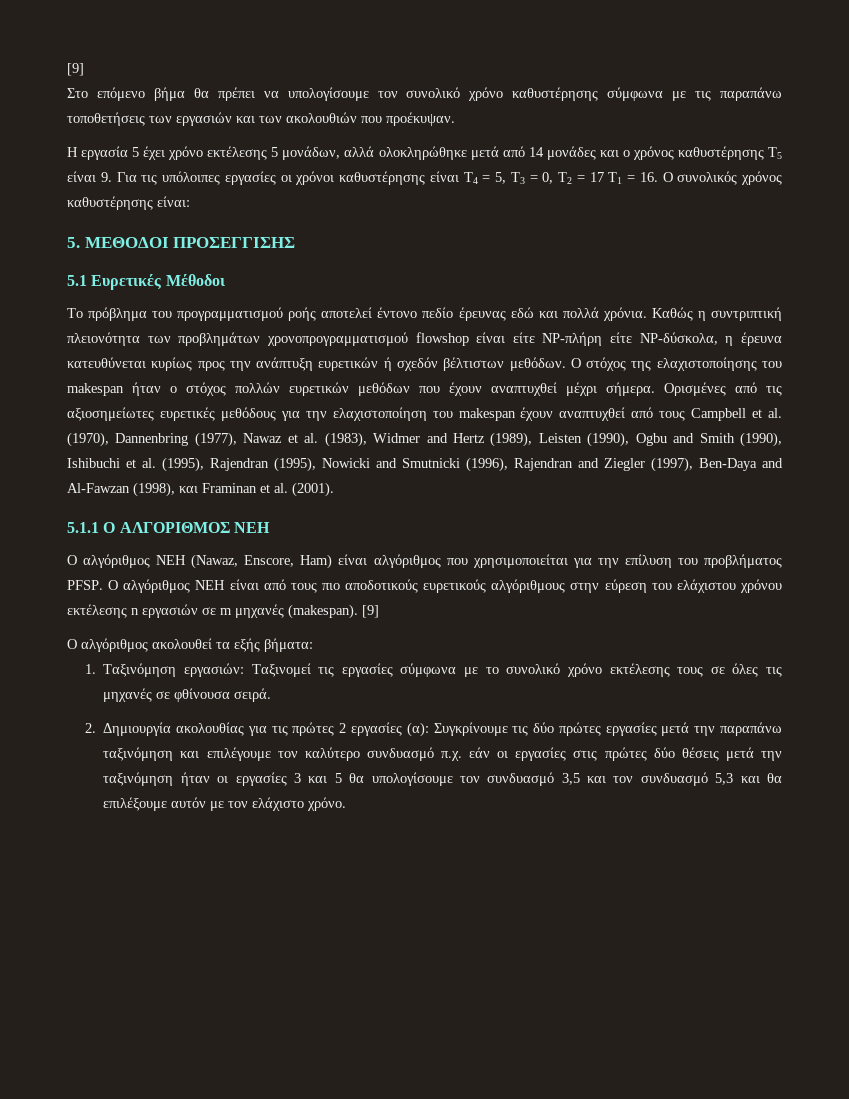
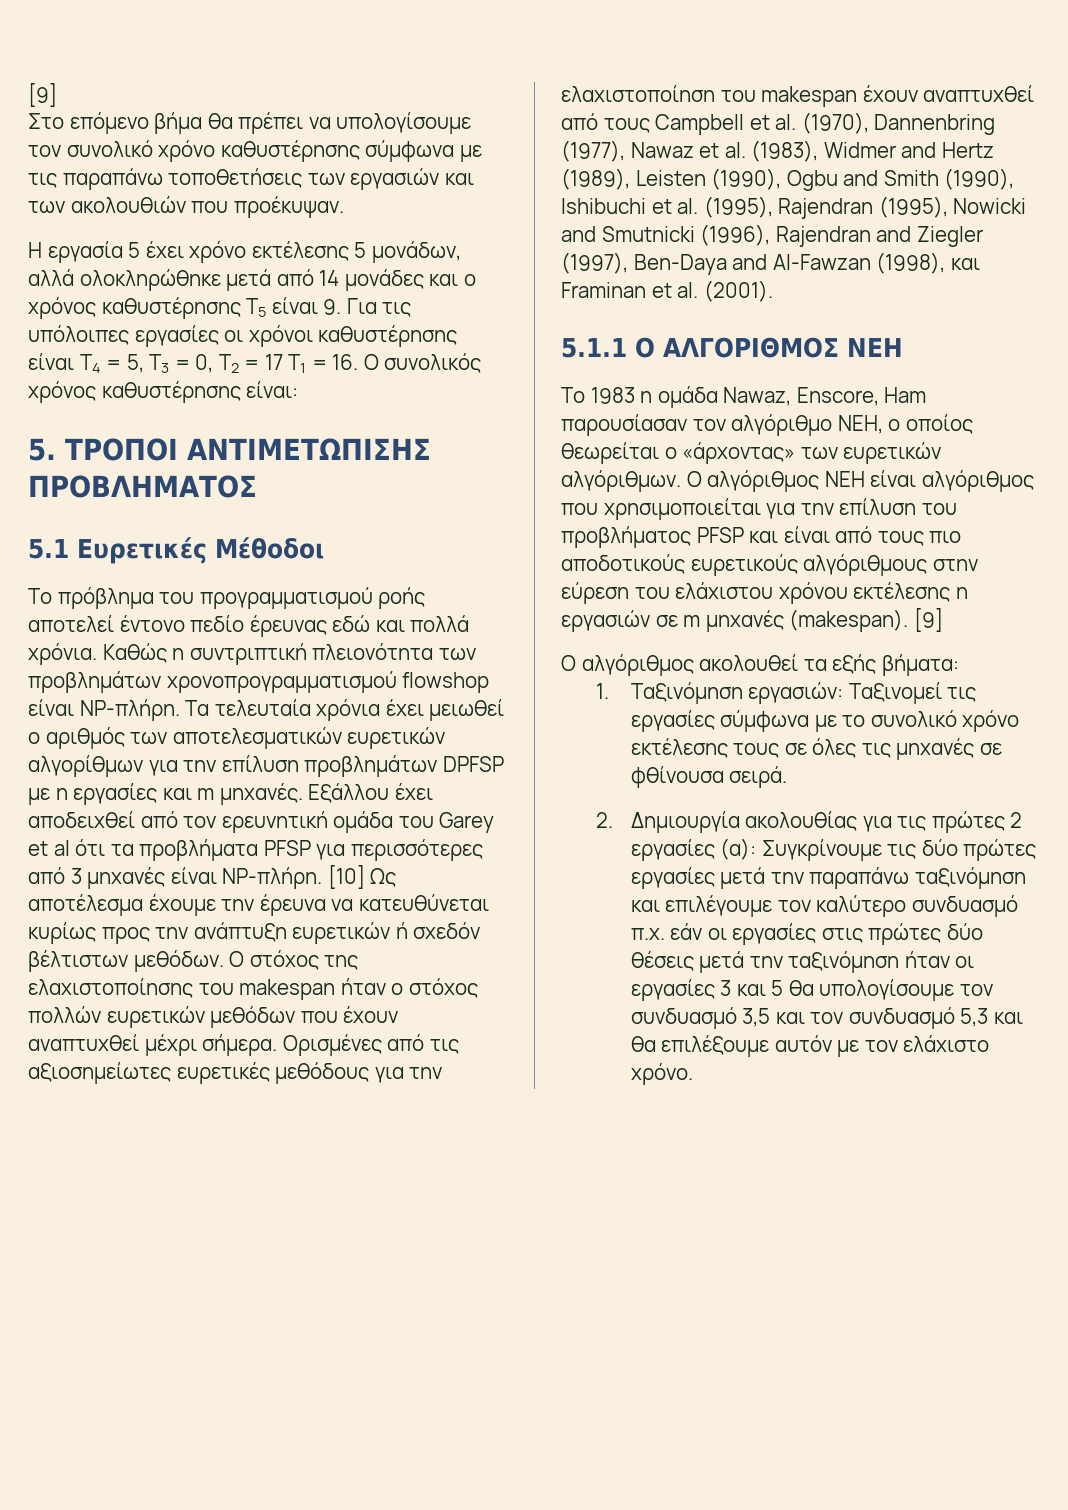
- 5. ΜΕΘΟΔΟΙ ΠΡΟΣΕΓΓΙΣΗΣ
+ 5. ΤΡΟΠΟΙ ΑΝΤΙΜΕΤΩΠΙΣΗΣ ΠΡΟΒΛΗΜΑΤΟΣ
- Καθώς η συντριπτική πλειονότητα των προβλημάτων χρονοπρογραμματισμού flowshop είναι είτε NP-πλήρη είτε NP-δύσκολα, η έρευνα κατευθύνεται κυρίως προς την ανάπτυξη ευρετικών ή σχεδόν βέλτιστων μεθόδων.
+ Καθώς η συντριπτική πλειονότητα των προβλημάτων χρονοπρογραμματισμού flowshop είναι NP-πλήρη. Τα τελευταία χρόνια έχει μειωθεί ο αριθμός των αποτελεσματικών ευρετικών αλγορίθμων για την επίλυση προβλημάτων DPFSP με n εργασίες και m μηχανές. Εξάλλου έχει αποδειχθεί από τον ερευνητική ομάδα του Garey et al ότι τα προβλήματα PFSP για περισσότερες από 3 μηχανές είναι NP-πλήρη. [10] Ως αποτέλεσμα έχουμε την έρευνα να κατευθύνεται κυρίως προς την ανάπτυξη ευρετικών ή σχεδόν βέλτιστων μεθόδων.
- Ο αλγόριθμος ΝΕΗ (Nawaz, Enscore, Ham) είναι αλγόριθμος που χρησιμοποιείται για την επίλυση του προβλήματος PFSP. Ο αλγόριθμος NEH είναι από τους πιο αποδοτικούς ευρετικούς αλγόριθμους στην εύρεση του ελάχιστου χρόνου εκτέλεσης n εργασιών σε m μηχανές (makespan).
+ Το 1983 η ομάδα Nawaz, Enscore, Ham παρουσίασαν τον αλγόριθμο NEH, o οποίος θεωρείται ο «άρχοντας» των ευρετικών αλγόριθμων. Ο αλγόριθμος ΝΕΗ είναι αλγόριθμος που χρησιμοποιείται για την επίλυση του προβλήματος PFSP και είναι από τους πιο αποδοτικούς ευρετικούς αλγόριθμους στην εύρεση του ελάχιστου χρόνου εκτέλεσης n εργασιών σε m μηχανές (makespan).

